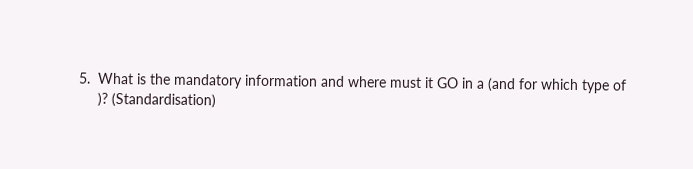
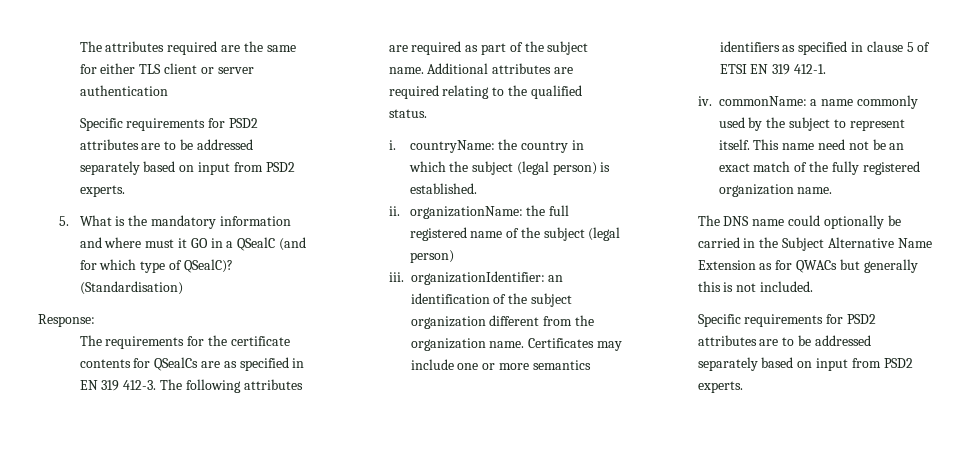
+ The attributes required are the same for either TLS client or server authentication
+ Specific requirements for PSD2 attributes are to be addressed separately based on input from PSD2 experts.
- 5. What is the mandatory information and where must it GO in a (and for which type of )?
+ 5. What is the mandatory information and where must it GO in a QSealC (and for which type of QSealC)?
+ Response:
+ The requirements for the certificate contents for QSealCs are as specified in EN 319 412-3. The following attributes are required as part of the subject name. Additional attributes are required relating to the qualified status.
+ i. countryName: the country in which the subject (legal person) is established.
+ ii. organizationName: the full registered name of the subject (legal person)
+ iii. organizationIdentifier: an identification of the subject organization different from the organization name. Certificates may include one or more semantics identifiers as specified in clause 5 of ETSI EN 319 412-1.
+ iv. commonName: a name commonly used by the subject to represent itself. This name need not be an exact match of the fully registered organization name.
+ The DNS name could optionally be carried in the Subject Alternative Name Extension as for QWACs but generally this is not included.
+ Specific requirements for PSD2 attributes are to be addressed separately based on input from PSD2 experts.

